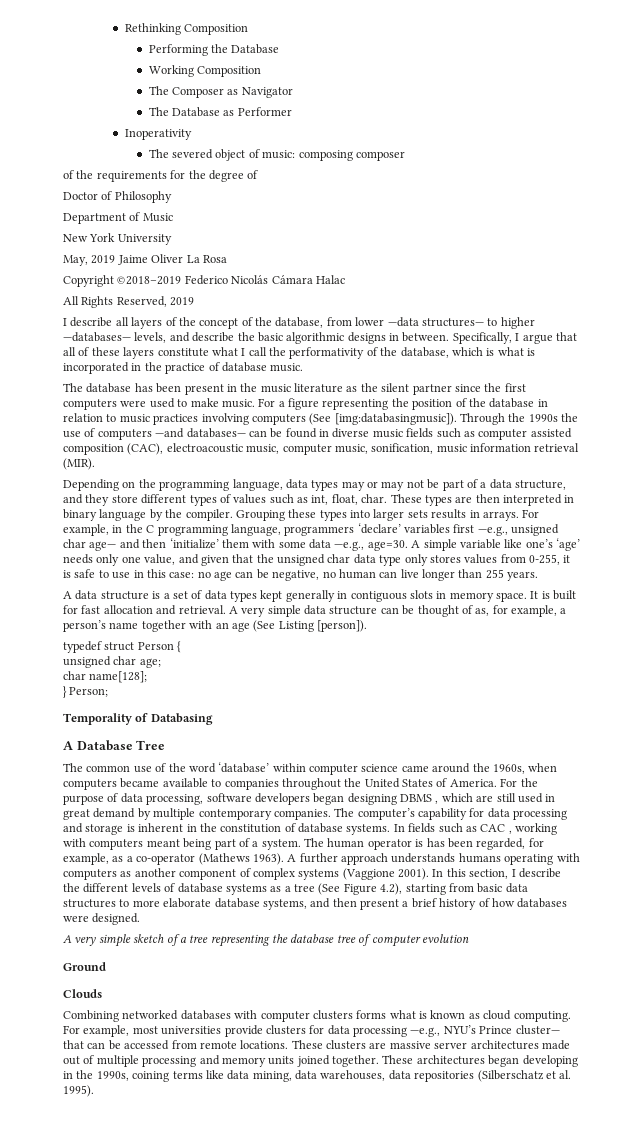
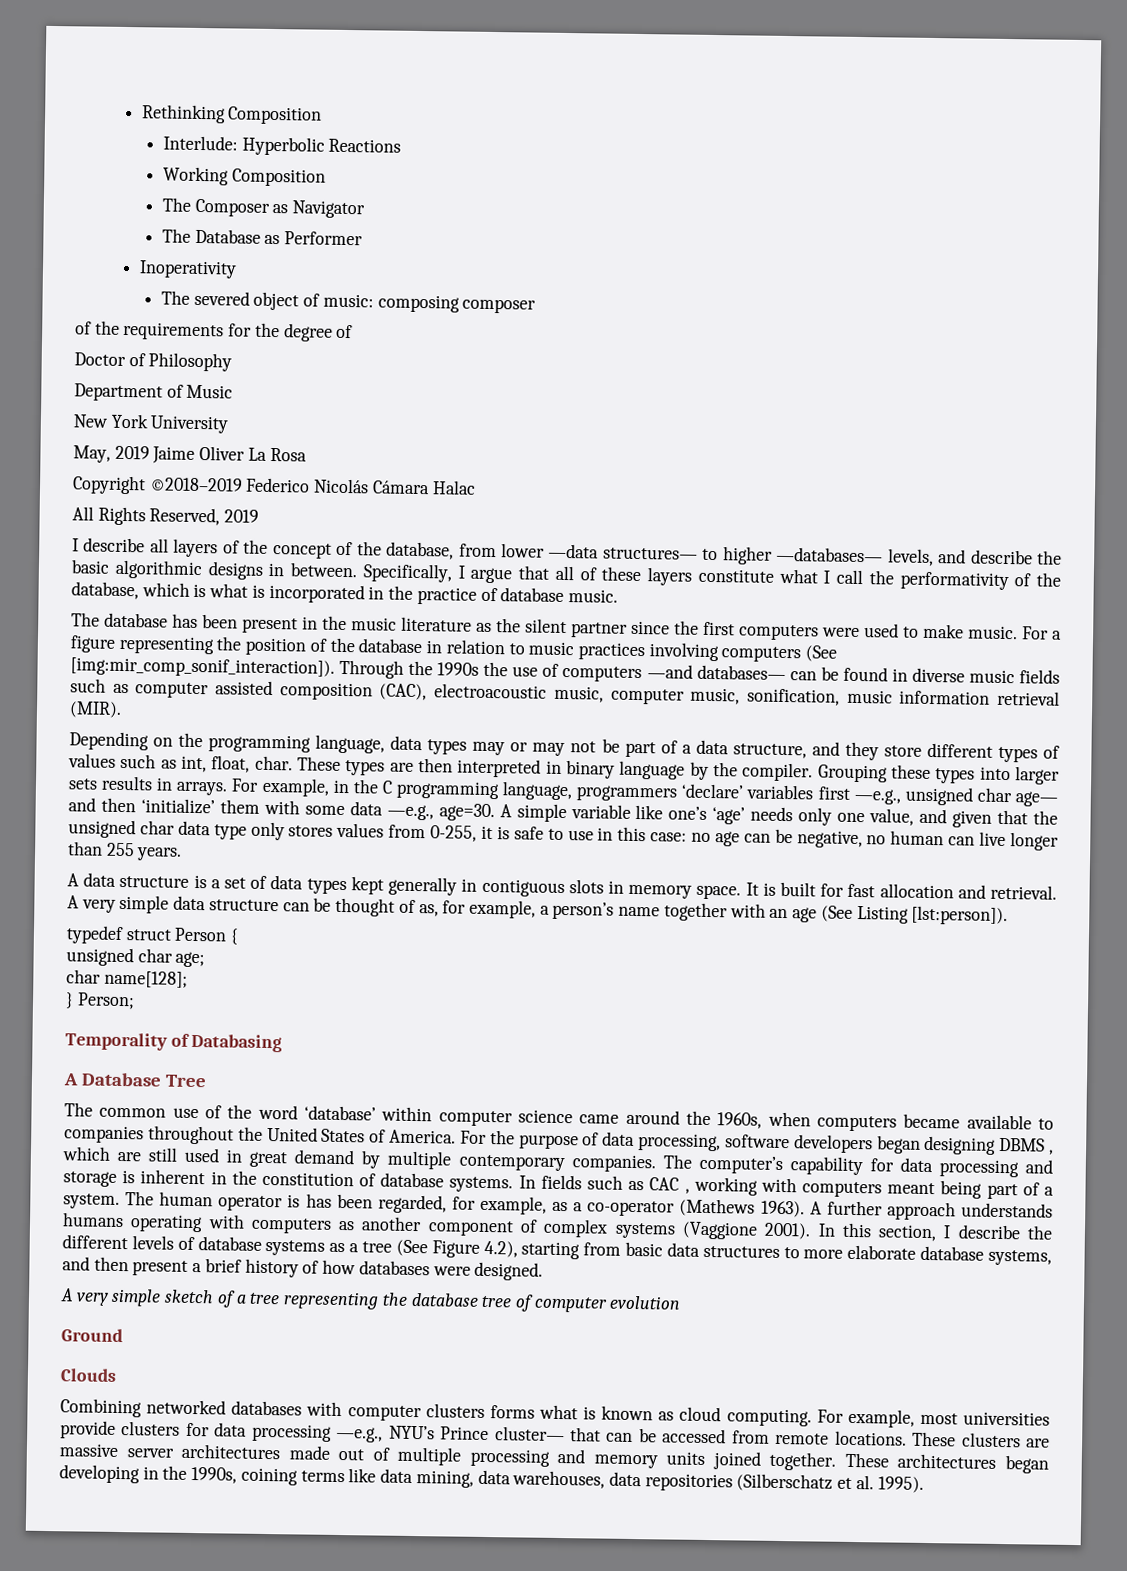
- Performing the Database
+ Interlude: Hyperbolic Reactions
- For a figure representing the position of the database in relation to music practices involving computers (See [img:databasingmusic]).
+ For a figure representing the position of the database in relation to music practices involving computers (See [img:mir_comp_sonif_interaction]).
- A very simple data structure can be thought of as, for example, a person’s name together with an age (See Listing [person]).
+ A very simple data structure can be thought of as, for example, a person’s name together with an age (See Listing [lst:person]).

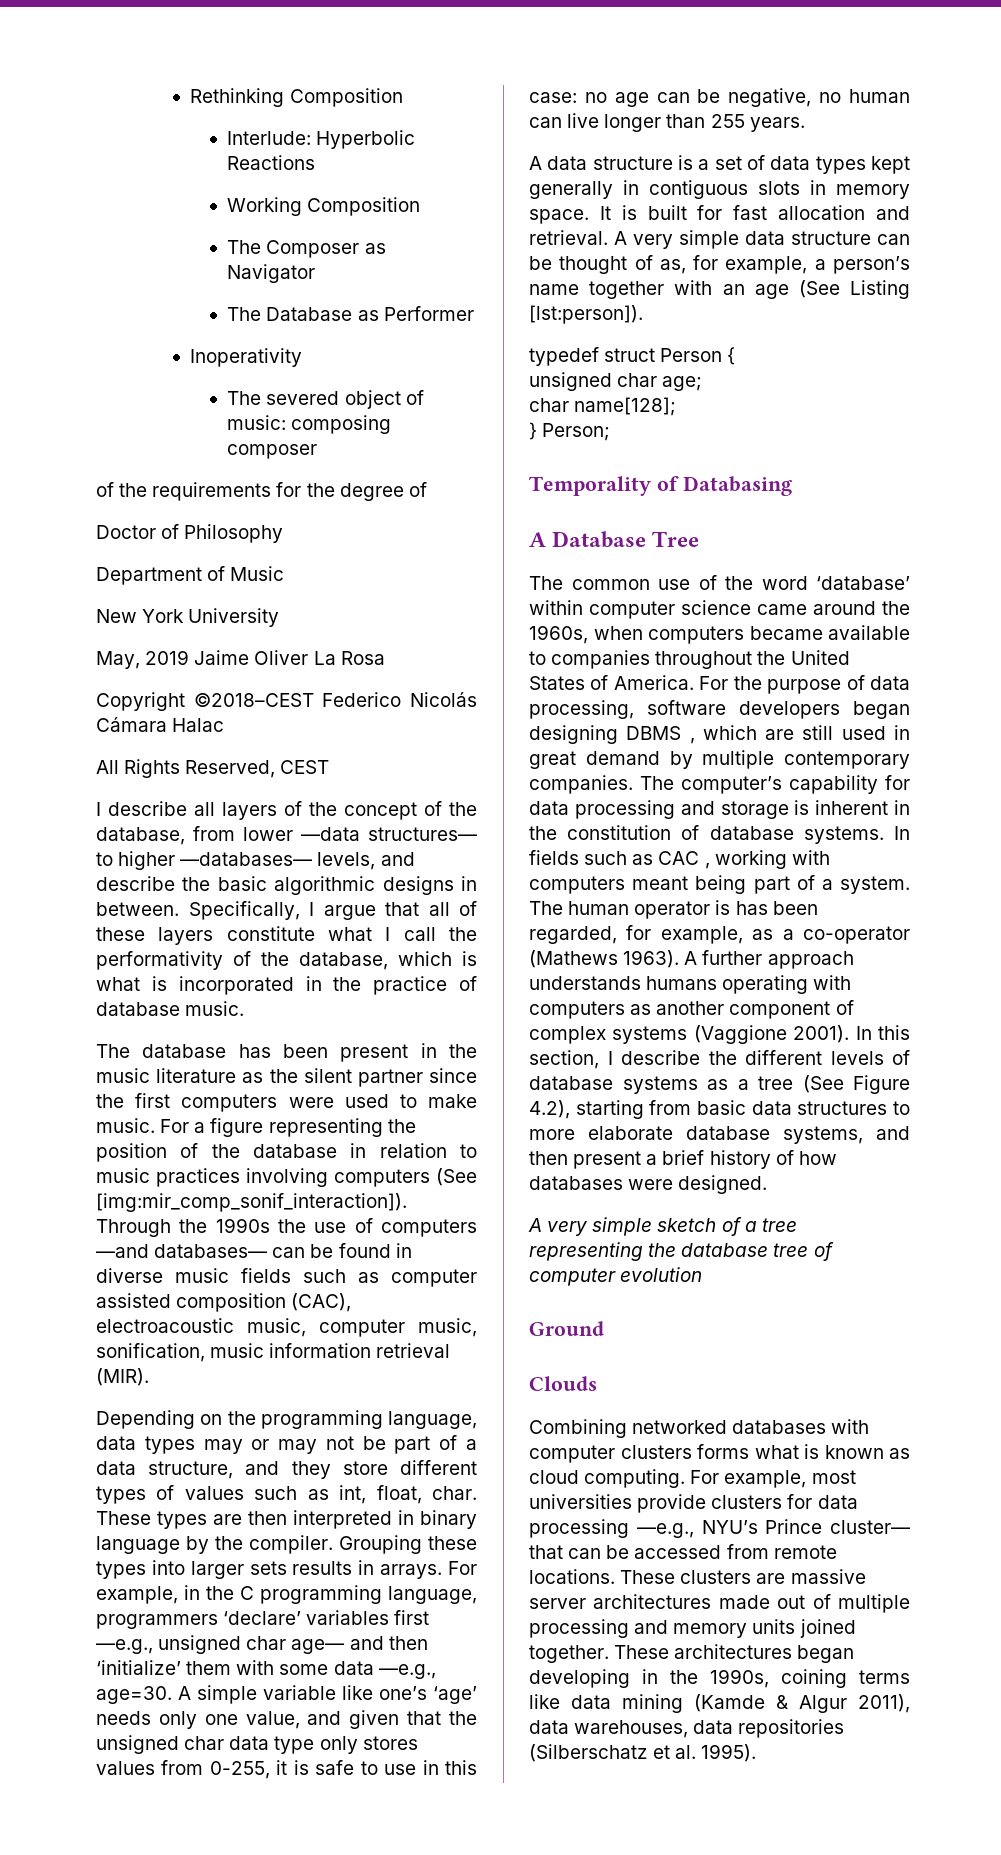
- Copyright ©2018–2019 Federico Nicolás Cámara Halac
+ Copyright ©2018–CEST Federico Nicolás Cámara Halac
- All Rights Reserved, 2019
+ All Rights Reserved, CEST
- These architectures began developing in the 1990s, coining terms like data mining, data warehouses, data repositories (Silberschatz et al. 1995).
+ These architectures began developing in the 1990s, coining terms like data mining (Kamde & Algur 2011), data warehouses, data repositories (Silberschatz et al. 1995).

